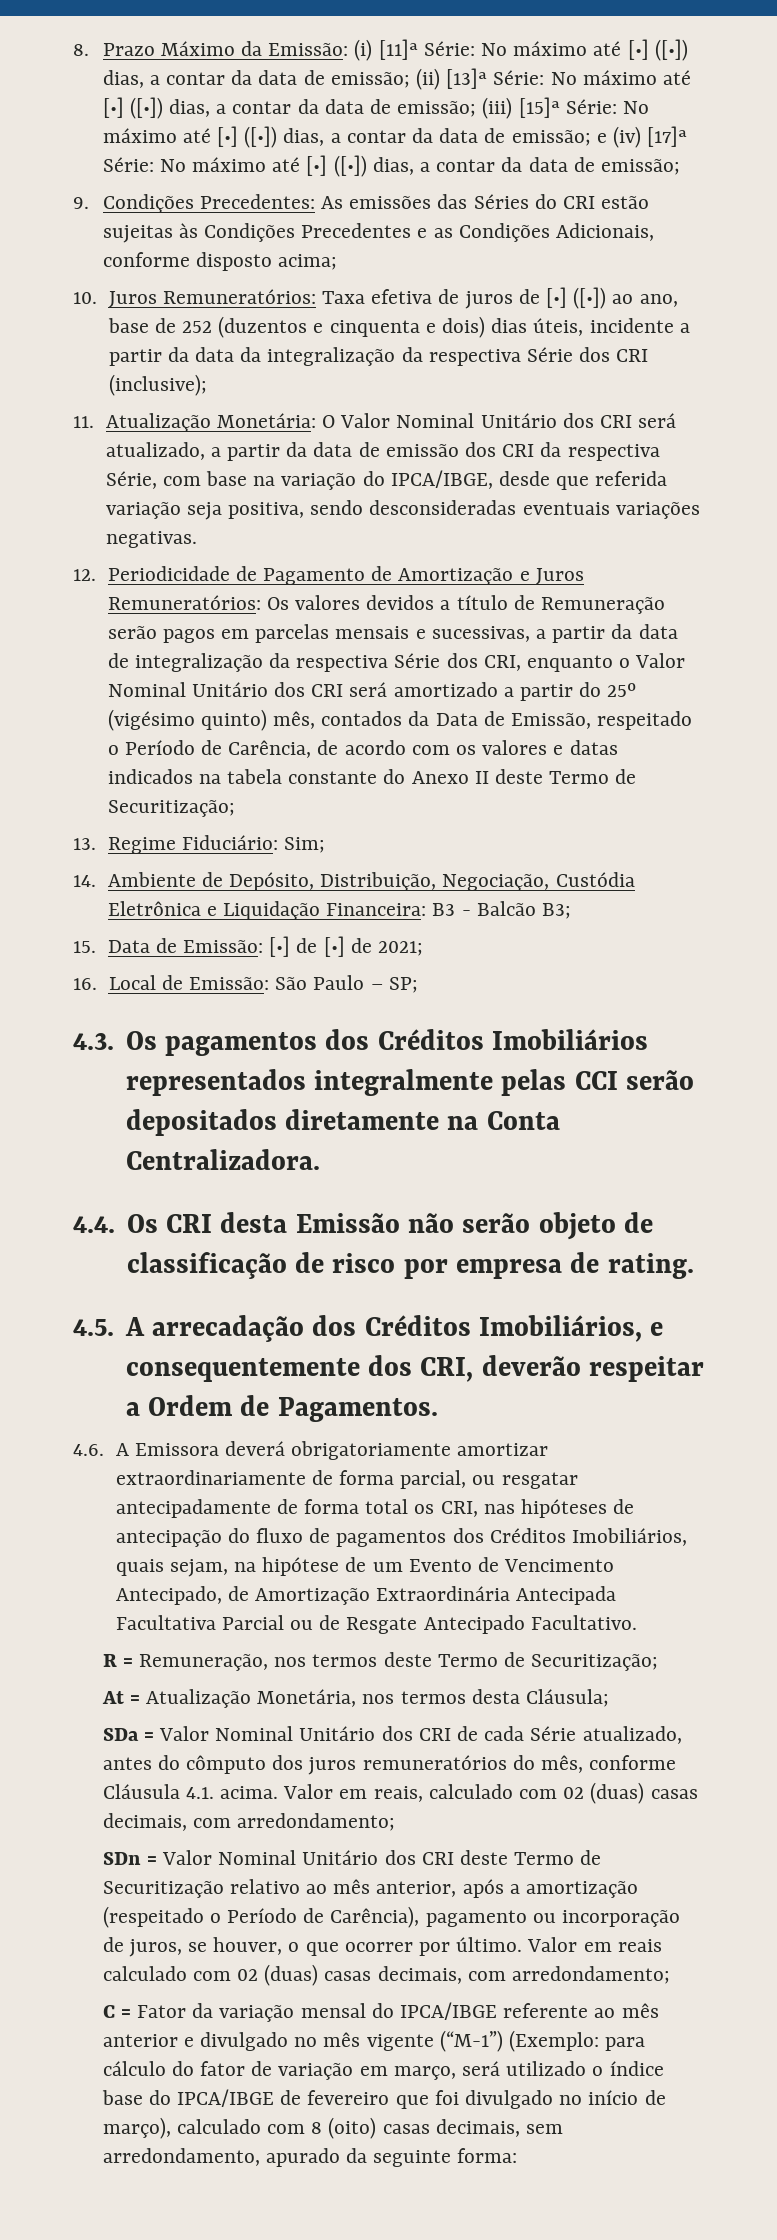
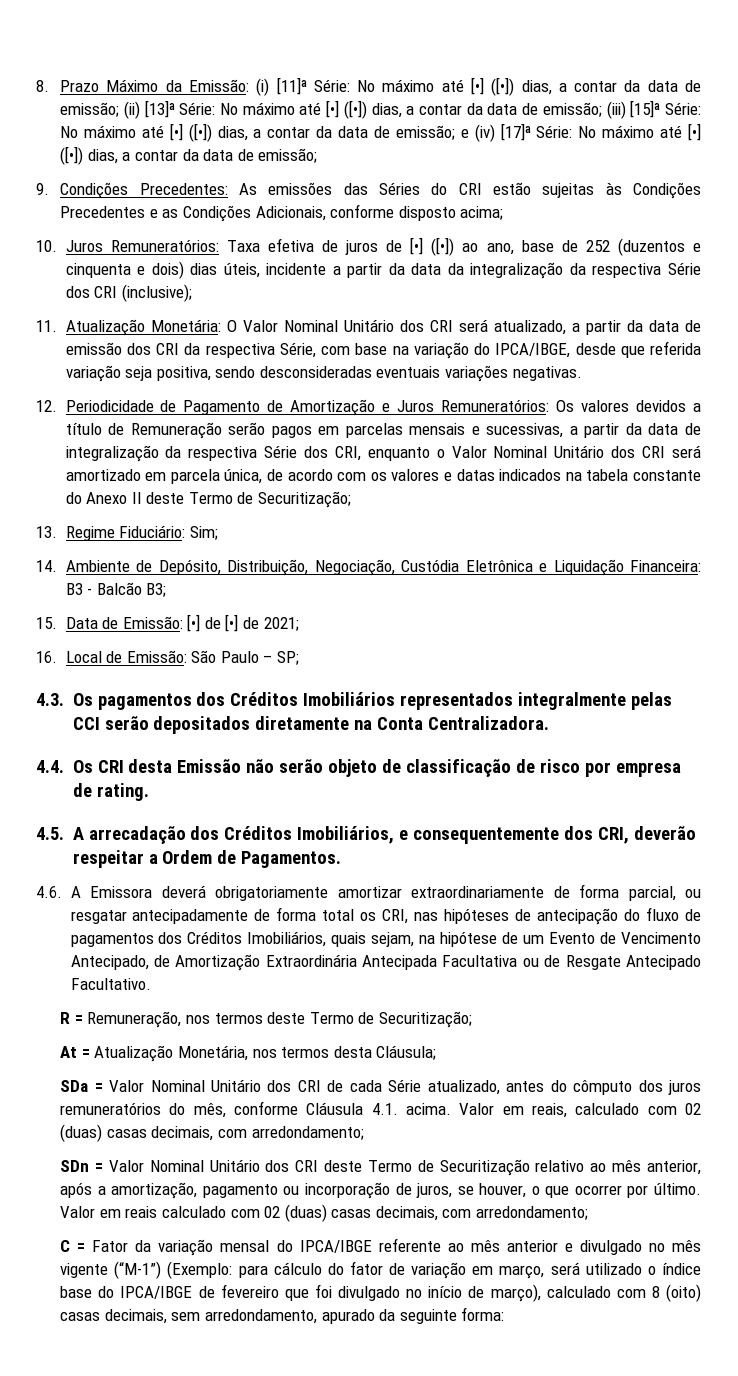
- Os valores devidos a título de Remuneração serão pagos em parcelas mensais e sucessivas, a partir da data de integralização da respectiva Série dos CRI, enquanto o Valor Nominal Unitário dos CRI será amortizado a partir do 25º (vigésimo quinto) mês, contados da Data de Emissão, respeitado o Período de Carência, de acordo com os valores e datas indicados na tabela constante do Anexo II deste Termo de Securitização;
+ Os valores devidos a título de Remuneração serão pagos em parcelas mensais e sucessivas, a partir da data de integralização da respectiva Série dos CRI, enquanto o Valor Nominal Unitário dos CRI será amortizado em parcela única, de acordo com os valores e datas indicados na tabela constante do Anexo II deste Termo de Securitização;
- 4.6. A Emissora deverá obrigatoriamente amortizar extraordinariamente de forma parcial, ou resgatar antecipadamente de forma total os CRI, nas hipóteses de antecipação do fluxo de pagamentos dos Créditos Imobiliários, quais sejam, na hipótese de um Evento de Vencimento Antecipado, de Amortização Extraordinária Antecipada Facultativa Parcial ou de Resgate Antecipado Facultativo.
+ 4.6. A Emissora deverá obrigatoriamente amortizar extraordinariamente de forma parcial, ou resgatar antecipadamente de forma total os CRI, nas hipóteses de antecipação do fluxo de pagamentos dos Créditos Imobiliários, quais sejam, na hipótese de um Evento de Vencimento Antecipado, de Amortização Extraordinária Antecipada Facultativa ou de Resgate Antecipado Facultativo.
- SDn = Valor Nominal Unitário dos CRI deste Termo de Securitização relativo ao mês anterior, após a amortização (respeitado o Período de Carência), pagamento ou incorporação de juros, se houver, o que ocorrer por último.
+ SDn = Valor Nominal Unitário dos CRI deste Termo de Securitização relativo ao mês anterior, após a amortização, pagamento ou incorporação de juros, se houver, o que ocorrer por último.

